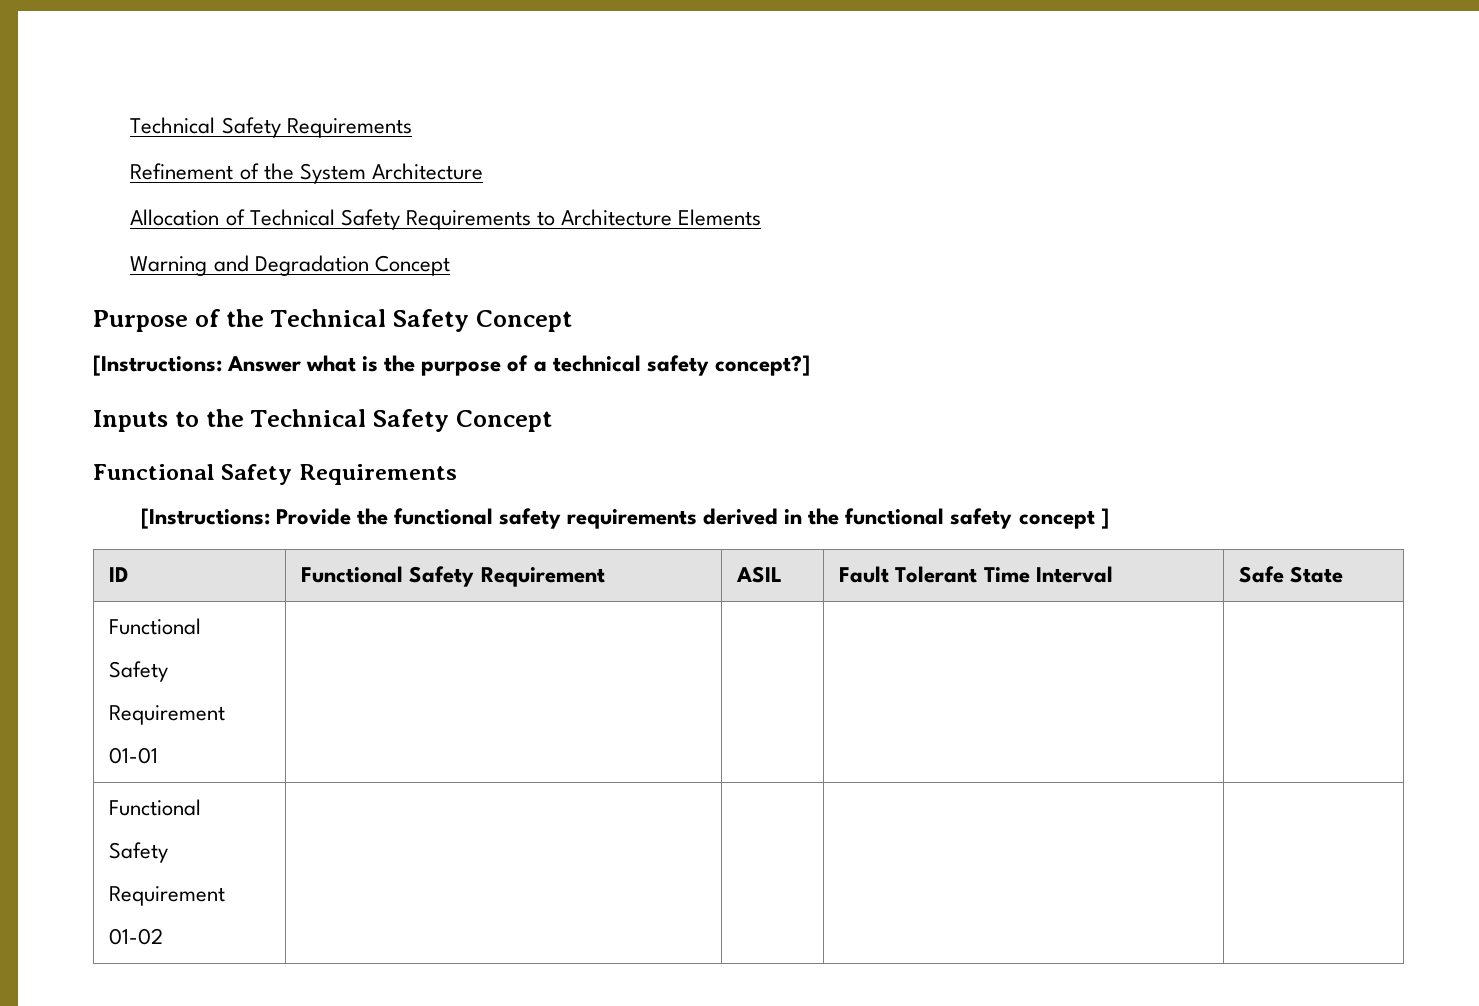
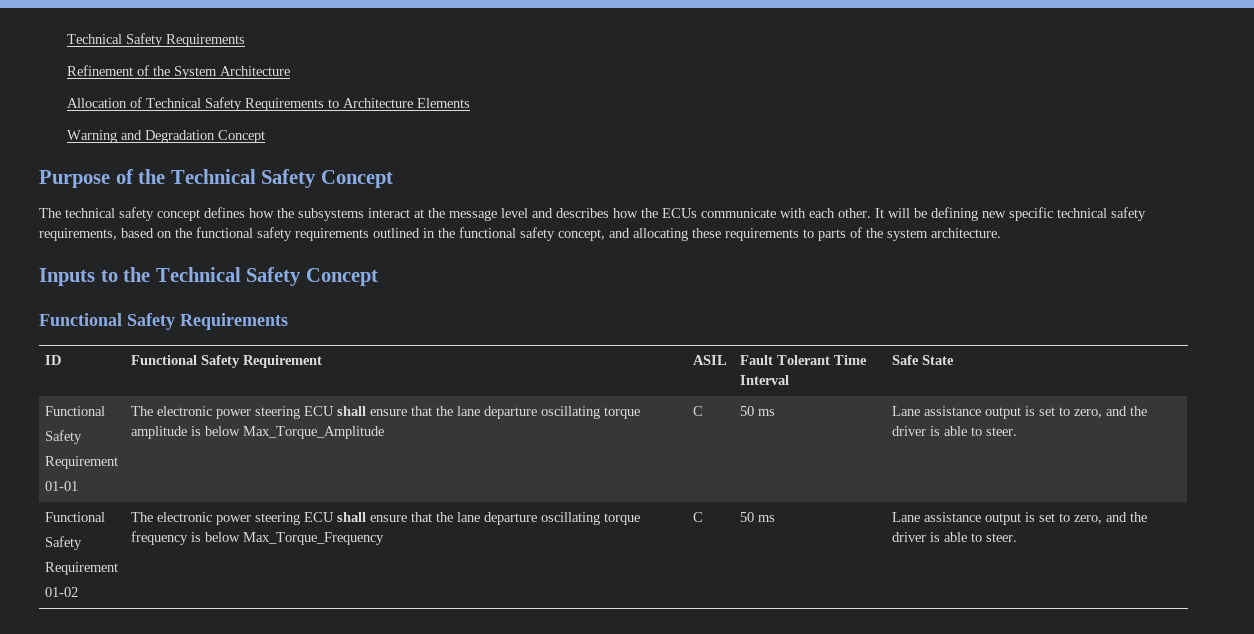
- [Instructions: Answer what is the purpose of a technical safety concept?]
+ The technical safety concept defines how the subsystems interact at the message level and describes how the ECUs communicate with each other. It will be defining new specific technical safety requirements, based on the functional safety requirements outlined in the functional safety concept, and allocating these requirements to parts of the system architecture.
- [Instructions: Provide the functional safety requirements derived in the functional safety concept ]
  ID | Functional Safety Requirement | ASIL | Fault Tolerant Time Interval | Safe State
  Functional
  Safety
  Requirement
- 01-01 | | | |
+ 01-01 | The electronic power steering ECU shall ensure that the lane departure oscillating torque amplitude is below Max_Torque_Amplitude | C | 50 ms | Lane assistance output is set to zero, and the driver is able to steer.
  Functional
  Safety
  Requirement
- 01-02 | | | |
+ 01-02 | The electronic power steering ECU shall ensure that the lane departure oscillating torque frequency is below Max_Torque_Frequency | C | 50 ms | Lane assistance output is set to zero, and the driver is able to steer.

